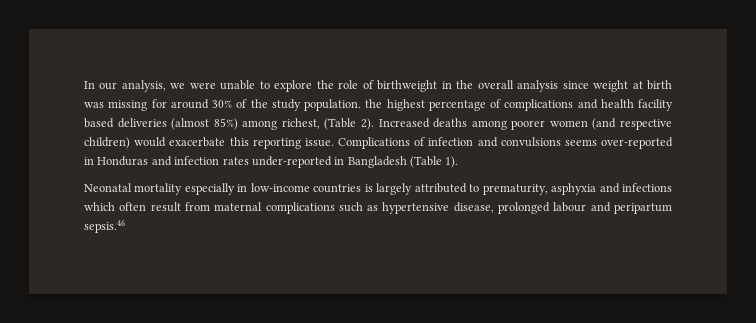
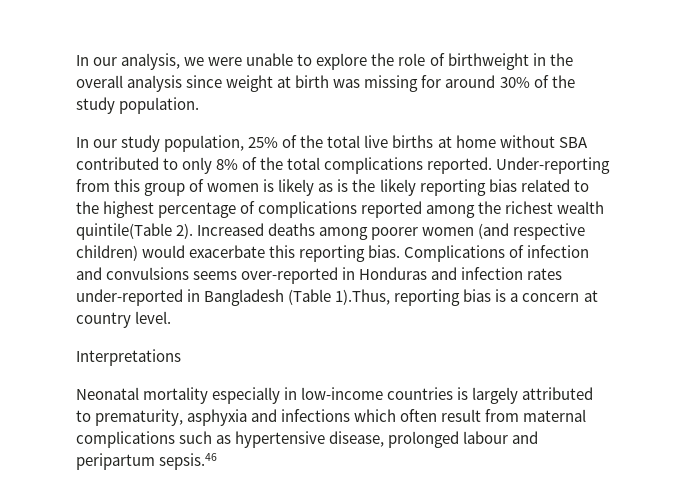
- In our analysis, we were unable to explore the role of birthweight in the overall analysis since weight at birth was missing for around 30% of the study population. the highest percentage of complications and health facility based deliveries (almost 85%) among richest, (Table 2).
+ In our analysis, we were unable to explore the role of birthweight in the overall analysis since weight at birth was missing for around 30% of the study population.
+ In our study population, 25% of the total live births at home without SBA contributed to only 8% of the total complications reported. Under-reporting from this group of women is likely as is the likely reporting bias related to the highest percentage of complications reported among the richest wealth quintile(Table 2).
- Increased deaths among poorer women (and respective children) would exacerbate this reporting issue.
+ Increased deaths among poorer women (and respective children) would exacerbate this reporting bias.
- Complications of infection and convulsions seems over-reported in Honduras and infection rates under-reported in Bangladesh (Table 1).
+ Complications of infection and convulsions seems over-reported in Honduras and infection rates under-reported in Bangladesh (Table 1).Thus, reporting bias is a concern at country level.
+ Interpretations

